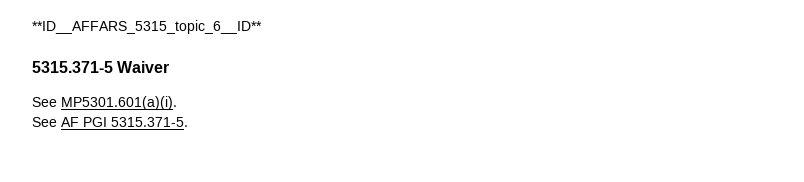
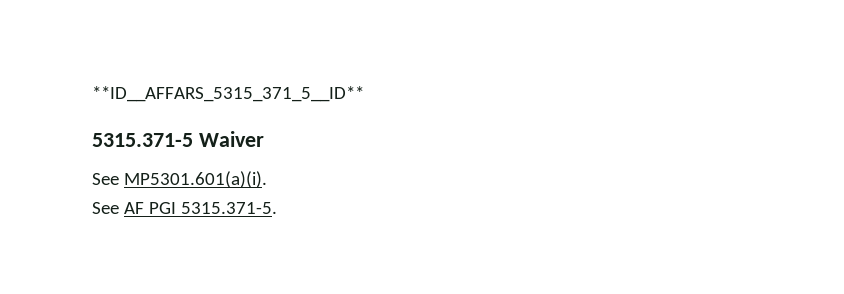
- **ID__AFFARS_5315_topic_6__ID**
+ **ID__AFFARS_5315_371_5__ID**

